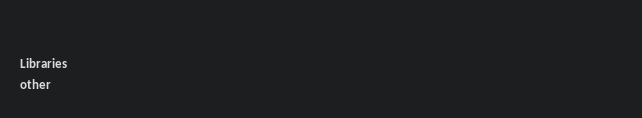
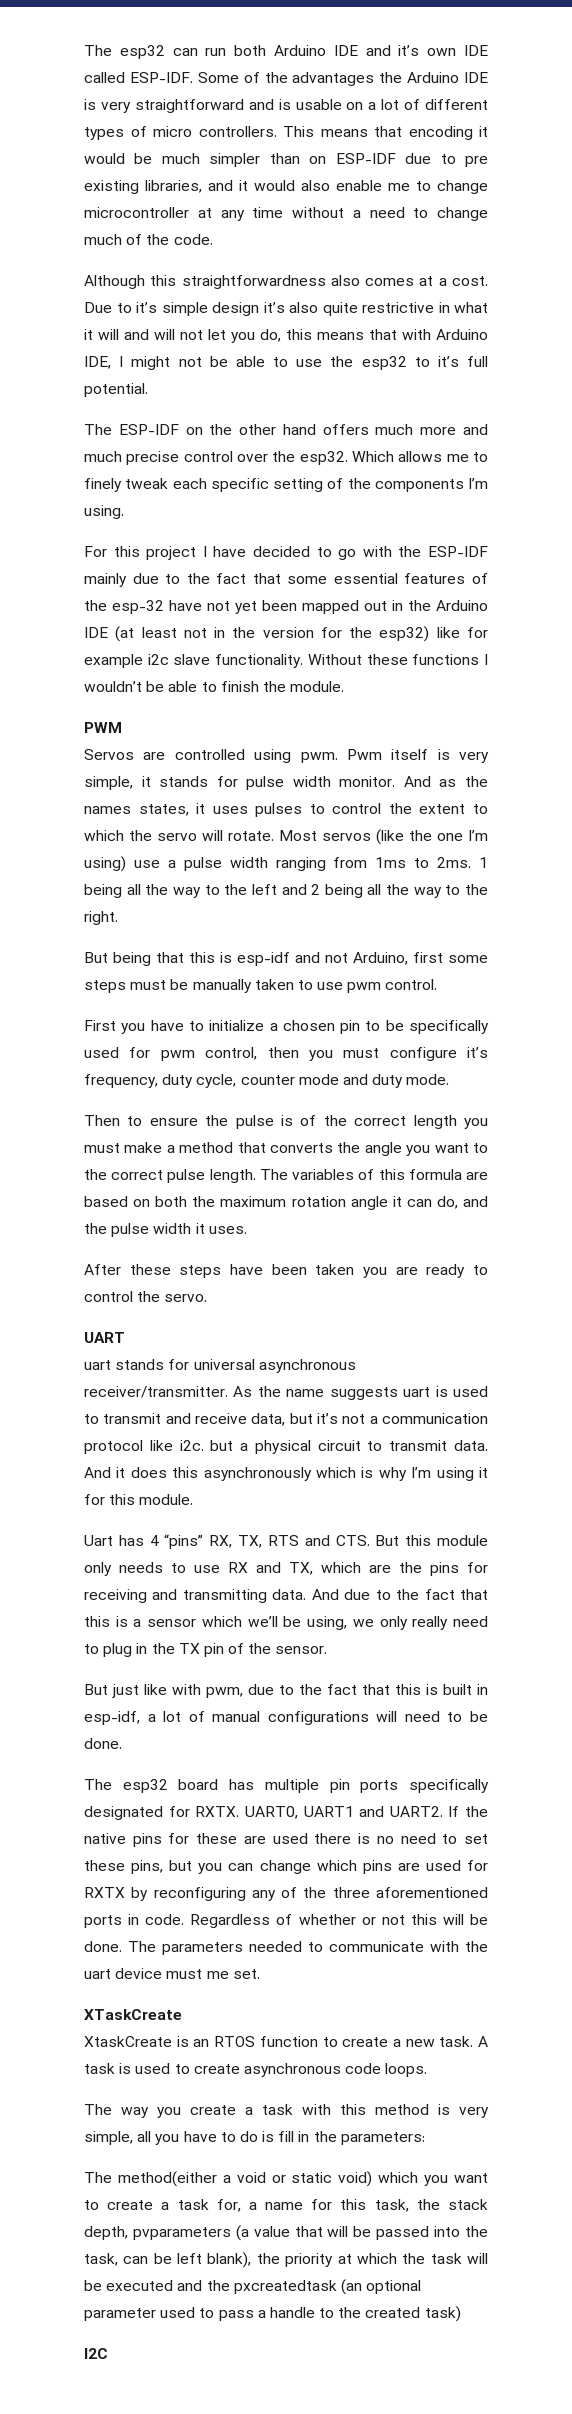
- Libraries
- other
+ The esp32 can run both Arduino IDE and it’s own IDE called ESP-IDF. Some of the advantages the Arduino IDE is very straightforward and is usable on a lot of different types of micro controllers. This means that encoding it would be much simpler than on ESP-IDF due to pre existing libraries, and it would also enable me to change microcontroller at any time without a need to change much of the code.
+ Although this straightforwardness also comes at a cost. Due to it’s simple design it’s also quite restrictive in what it will and will not let you do, this means that with Arduino IDE, I might not be able to use the esp32 to it’s full potential.
+ The ESP-IDF on the other hand offers much more and much precise control over the esp32. Which allows me to finely tweak each specific setting of the components I’m using.
+ For this project I have decided to go with the ESP-IDF mainly due to the fact that some essential features of the esp-32 have not yet been mapped out in the Arduino IDE (at least not in the version for the esp32) like for example i2c slave functionality. Without these functions I wouldn’t be able to finish the module.
+ PWM
+ Servos are controlled using pwm. Pwm itself is very simple, it stands for pulse width monitor. And as the names states, it uses pulses to control the extent to which the servo will rotate. Most servos (like the one I’m using) use a pulse width ranging from 1ms to 2ms. 1 being all the way to the left and 2 being all the way to the right.
+ But being that this is esp-idf and not Arduino, first some steps must be manually taken to use pwm control.
+ First you have to initialize a chosen pin to be specifically used for pwm control, then you must configure it’s frequency, duty cycle, counter mode and duty mode.
+ Then to ensure the pulse is of the correct length you must make a method that converts the angle you want to the correct pulse length. The variables of this formula are based on both the maximum rotation angle it can do, and the pulse width it uses.
+ After these steps have been taken you are ready to control the servo.
+ UART
+ uart stands for universal asynchronous receiver/transmitter. As the name suggests uart is used to transmit and receive data, but it’s not a communication protocol like i2c. but a physical circuit to transmit data. And it does this asynchronously which is why I’m using it for this module.
+ Uart has 4 “pins” RX, TX, RTS and CTS. But this module only needs to use RX and TX, which are the pins for receiving and transmitting data. And due to the fact that this is a sensor which we’ll be using, we only really need to plug in the TX pin of the sensor.
+ But just like with pwm, due to the fact that this is built in esp-idf, a lot of manual configurations will need to be done.
+ The esp32 board has multiple pin ports specifically designated for RXTX. UART0, UART1 and UART2. If the native pins for these are used there is no need to set these pins, but you can change which pins are used for RXTX by reconfiguring any of the three aforementioned ports in code. Regardless of whether or not this will be done. The parameters needed to communicate with the uart device must me set.
+ XTaskCreate
+ XtaskCreate is an RTOS function to create a new task. A task is used to create asynchronous code loops.
+ The way you create a task with this method is very simple, all you have to do is fill in the parameters:
+ The method(either a void or static void) which you want to create a task for, a name for this task, the stack depth, pvparameters (a value that will be passed into the task, can be left blank), the priority at which the task will be executed and the pxcreatedtask (an optional parameter used to pass a handle to the created task)
+ I2C

